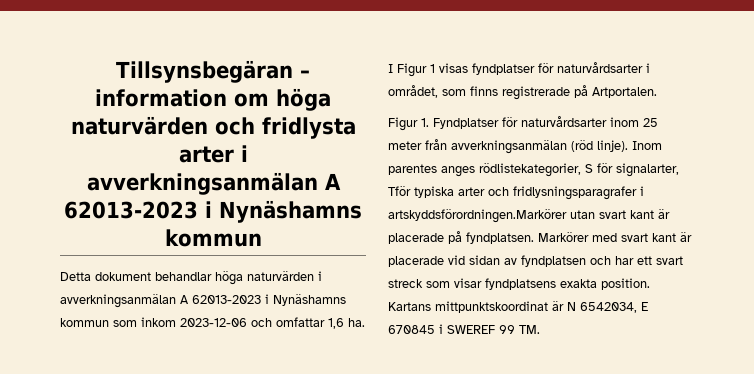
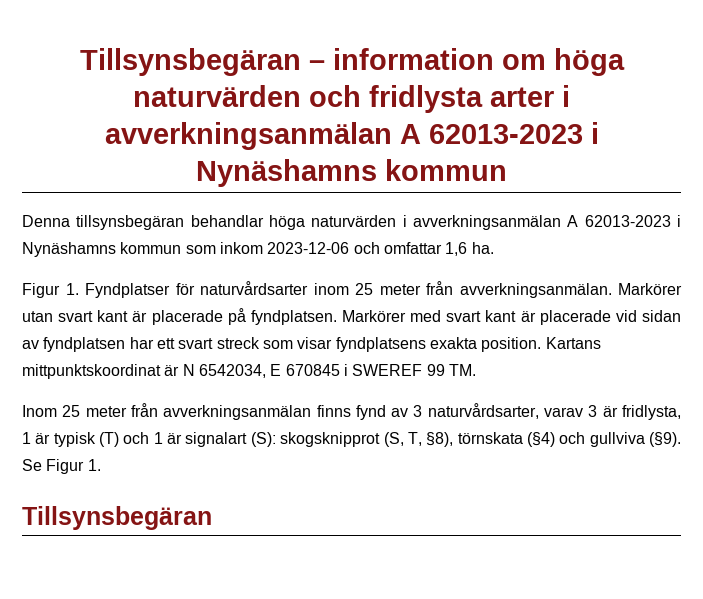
- Detta dokument behandlar höga naturvärden i avverkningsanmälan A 62013-2023 i Nynäshamns kommun som inkom 2023-12-06 och omfattar 1,6 ha. I Figur 1 visas fyndplatser för naturvårdsarter i området, som finns registrerade på Artportalen.
+ Denna tillsynsbegäran behandlar höga naturvärden i avverkningsanmälan A 62013-2023 i Nynäshamns kommun som inkom 2023-12-06 och omfattar 1,6 ha.
- Figur 1. Fyndplatser för naturvårdsarter inom 25 meter från avverkningsanmälan (röd linje). Inom parentes anges rödlistekategorier, S för signalarter, Tför typiska arter och fridlysningsparagrafer i artskyddsförordningen.Markörer utan svart kant är placerade på fyndplatsen.
+ Figur 1. Fyndplatser för naturvårdsarter inom 25 meter från avverkningsanmälan. Markörer utan svart kant är placerade på fyndplatsen.
- Markörer med svart kant är placerade vid sidan av fyndplatsen och har ett svart streck som visar fyndplatsens exakta position.
+ Markörer med svart kant är placerade vid sidan av fyndplatsen har ett svart streck som visar fyndplatsens exakta position.
+ Inom 25 meter från avverkningsanmälan finns fynd av 3 naturvårdsarter, varav 3 är fridlysta, 1 är typisk (T) och 1 är signalart (S): skogsknipprot (S, T, §8), törnskata (§4) och gullviva (§9). Se Figur 1.
+ Tillsynsbegäran

